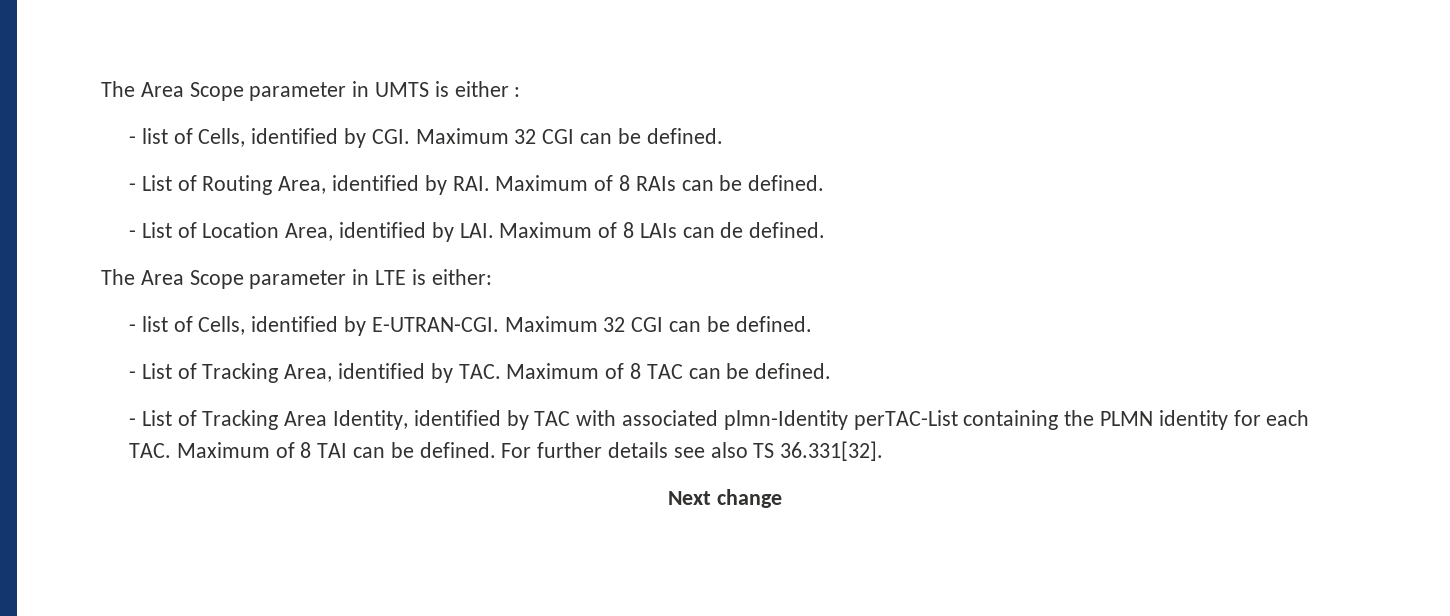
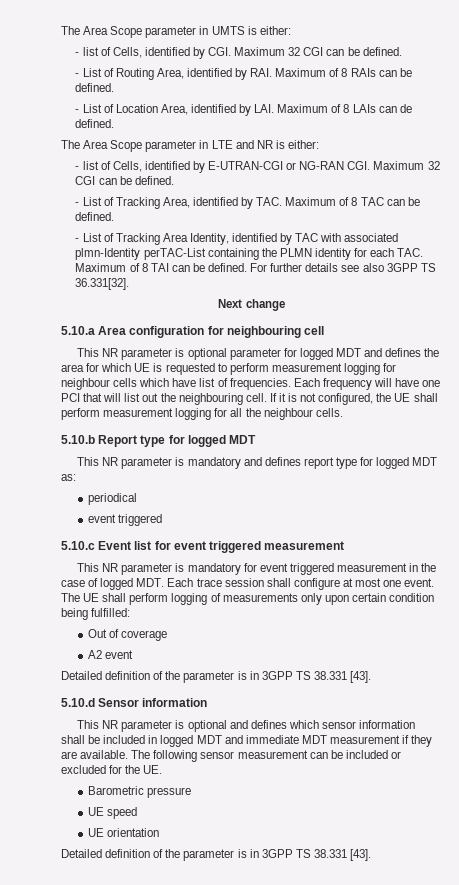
- The Area Scope parameter in UMTS is either :
+ The Area Scope parameter in UMTS is either:
- The Area Scope parameter in LTE is either:
- - list of Cells, identified by E-UTRAN-CGI. Maximum 32 CGI can be defined.
+ The Area Scope parameter in LTE and NR is either:
+ - list of Cells, identified by E-UTRAN-CGI or NG-RAN CGI. Maximum 32 CGI can be defined.
- For further details see also TS 36.331[32].
+ For further details see also 3GPP TS 36.331[32].
+ 5.10.a Area configuration for neighbouring cell
+ This NR parameter is optional parameter for logged MDT and defines the area for which UE is requested to perform measurement logging for neighbour cells which have list of frequencies. Each frequency will have one PCI that will list out the neighbouring cell. If it is not configured, the UE shall perform measurement logging for all the neighbour cells.
+ 5.10.b Report type for logged MDT
+ This NR parameter is mandatory and defines report type for logged MDT as:
+ periodical
+ event triggered
+ 5.10.c Event list for event triggered measurement
+ This NR parameter is mandatory for event triggered measurement in the case of logged MDT. Each trace session shall configure at most one event. The UE shall perform logging of measurements only upon certain condition being fulfilled:
+ Out of coverage
+ A2 event
+ Detailed definition of the parameter is in 3GPP TS 38.331 [43].
+ 5.10.d Sensor information
+ This NR parameter is optional and defines which sensor information shall be included in logged MDT and immediate MDT measurement if they are available. The following sensor measurement can be included or excluded for the UE.
+ Barometric pressure
+ UE speed
+ UE orientation
+ Detailed definition of the parameter is in 3GPP TS 38.331 [43].

